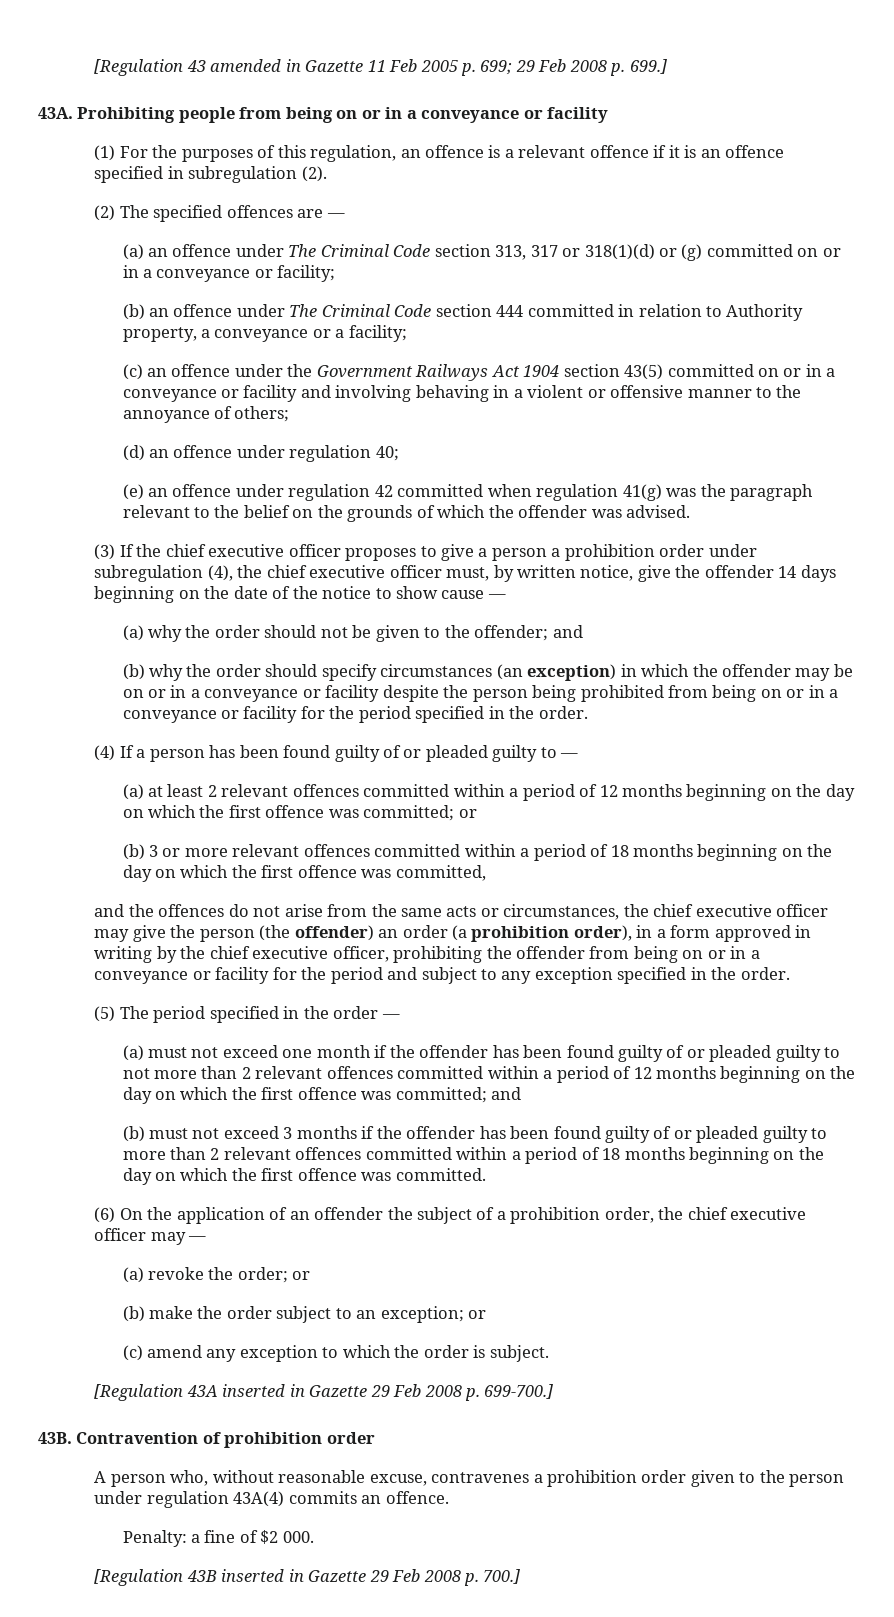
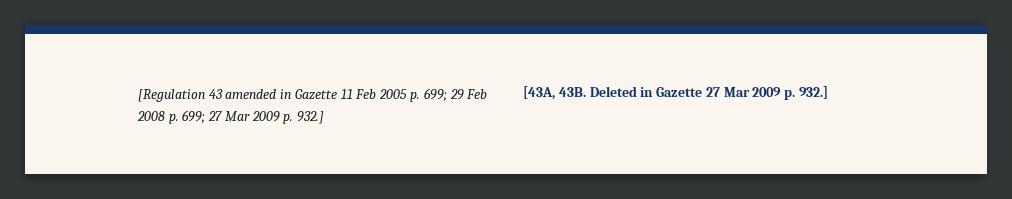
- [Regulation 43 amended in Gazette 11 Feb 2005 p. 699; 29 Feb 2008 p. 699.]
- 43A. Prohibiting people from being on or in a conveyance or facility
- (1) For the purposes of this regulation, an offence is a relevant offence if it is an offence specified in subregulation (2).
- (2) The specified offences are —
- (a) an offence under The Criminal Code section 313, 317 or 318(1)(d) or (g) committed on or in a conveyance or facility;
- (b) an offence under The Criminal Code section 444 committed in relation to Authority property, a conveyance or a facility;
- (c) an offence under the Government Railways Act 1904 section 43(5) committed on or in a conveyance or facility and involving behaving in a violent or offensive manner to the annoyance of others;
- (d) an offence under regulation 40;
- (e) an offence under regulation 42 committed when regulation 41(g) was the paragraph relevant to the belief on the grounds of which the offender was advised.
- (3) If the chief executive officer proposes to give a person a prohibition order under subregulation (4), the chief executive officer must, by written notice, give the offender 14 days beginning on the date of the notice to show cause —
- (a) why the order should not be given to the offender; and
- (b) why the order should specify circumstances (an exception) in which the offender may be on or in a conveyance or facility despite the person being prohibited from being on or in a conveyance or facility for the period specified in the order.
- (4) If a person has been found guilty of or pleaded guilty to —
- (a) at least 2 relevant offences committed within a period of 12 months beginning on the day on which the first offence was committed; or
- (b) 3 or more relevant offences committed within a period of 18 months beginning on the day on which the first offence was committed,
- and the offences do not arise from the same acts or circumstances, the chief executive officer may give the person (the offender) an order (a prohibition order), in a form approved in writing by the chief executive officer, prohibiting the offender from being on or in a conveyance or facility for the period and subject to any exception specified in the order.
- (5) The period specified in the order —
- (a) must not exceed one month if the offender has been found guilty of or pleaded guilty to not more than 2 relevant offences committed within a period of 12 months beginning on the day on which the first offence was committed; and
- (b) must not exceed 3 months if the offender has been found guilty of or pleaded guilty to more than 2 relevant offences committed within a period of 18 months beginning on the day on which the first offence was committed.
- (6) On the application of an offender the subject of a prohibition order, the chief executive officer may —
- (a) revoke the order; or
- (b) make the order subject to an exception; or
- (c) amend any exception to which the order is subject.
- [Regulation 43A inserted in Gazette 29 Feb 2008 p. 699-700.]
- 43B. Contravention of prohibition order
- A person who, without reasonable excuse, contravenes a prohibition order given to the person under regulation 43A(4) commits an offence.
- Penalty: a fine of $2 000.
- [Regulation 43B inserted in Gazette 29 Feb 2008 p. 700.]
+ [Regulation 43 amended in Gazette 11 Feb 2005 p. 699; 29 Feb 2008 p. 699; 27 Mar 2009 p. 932.]
+ [43A, 43B. Deleted in Gazette 27 Mar 2009 p. 932.]

